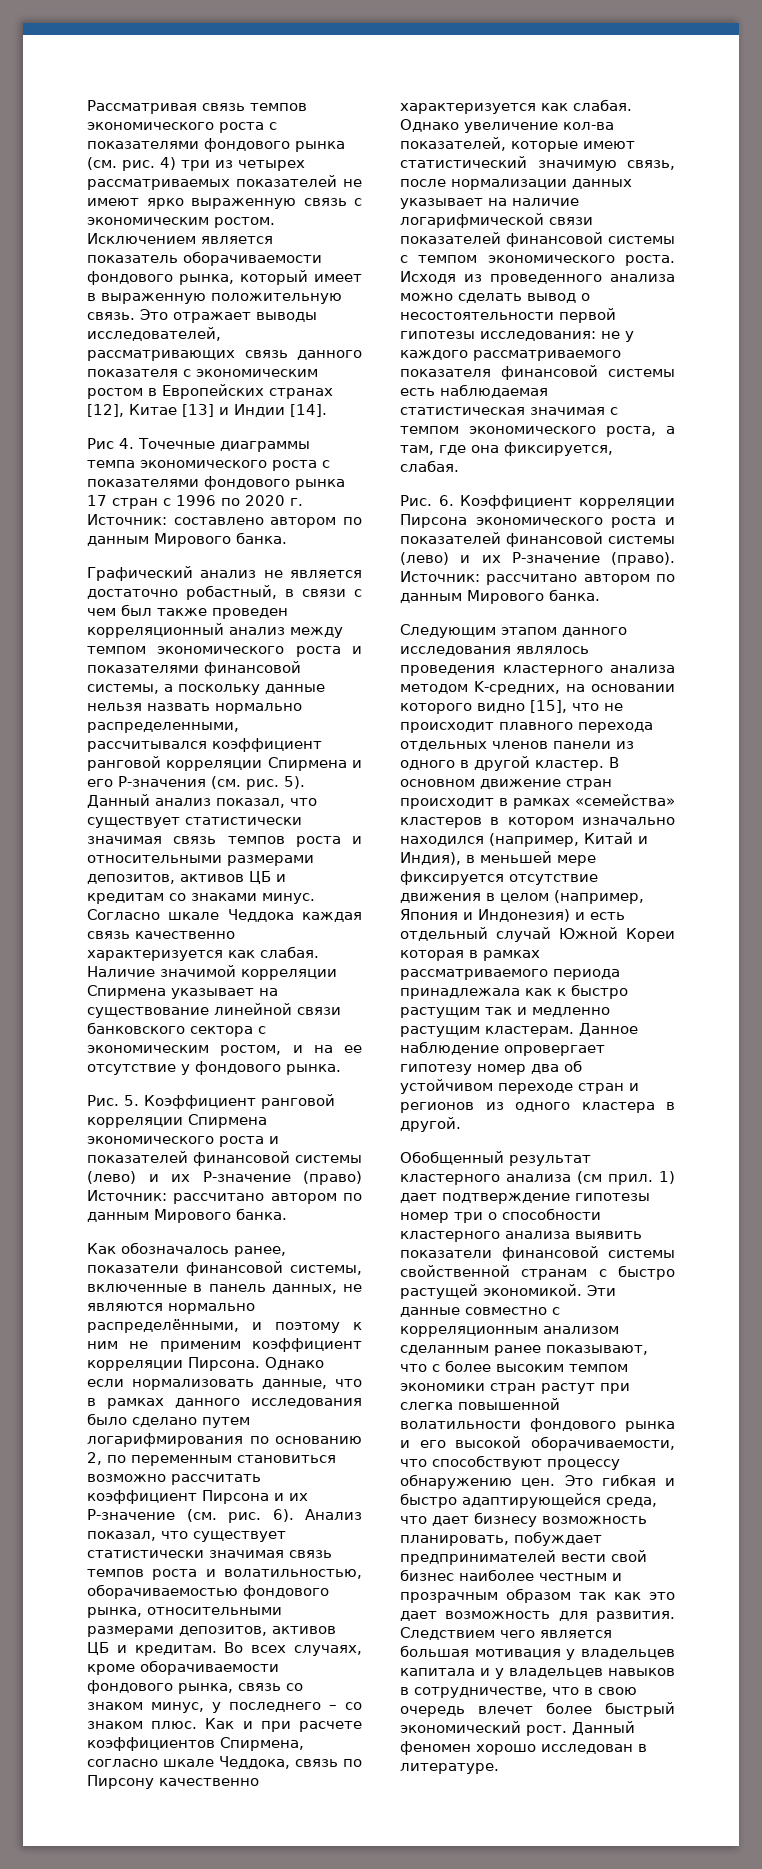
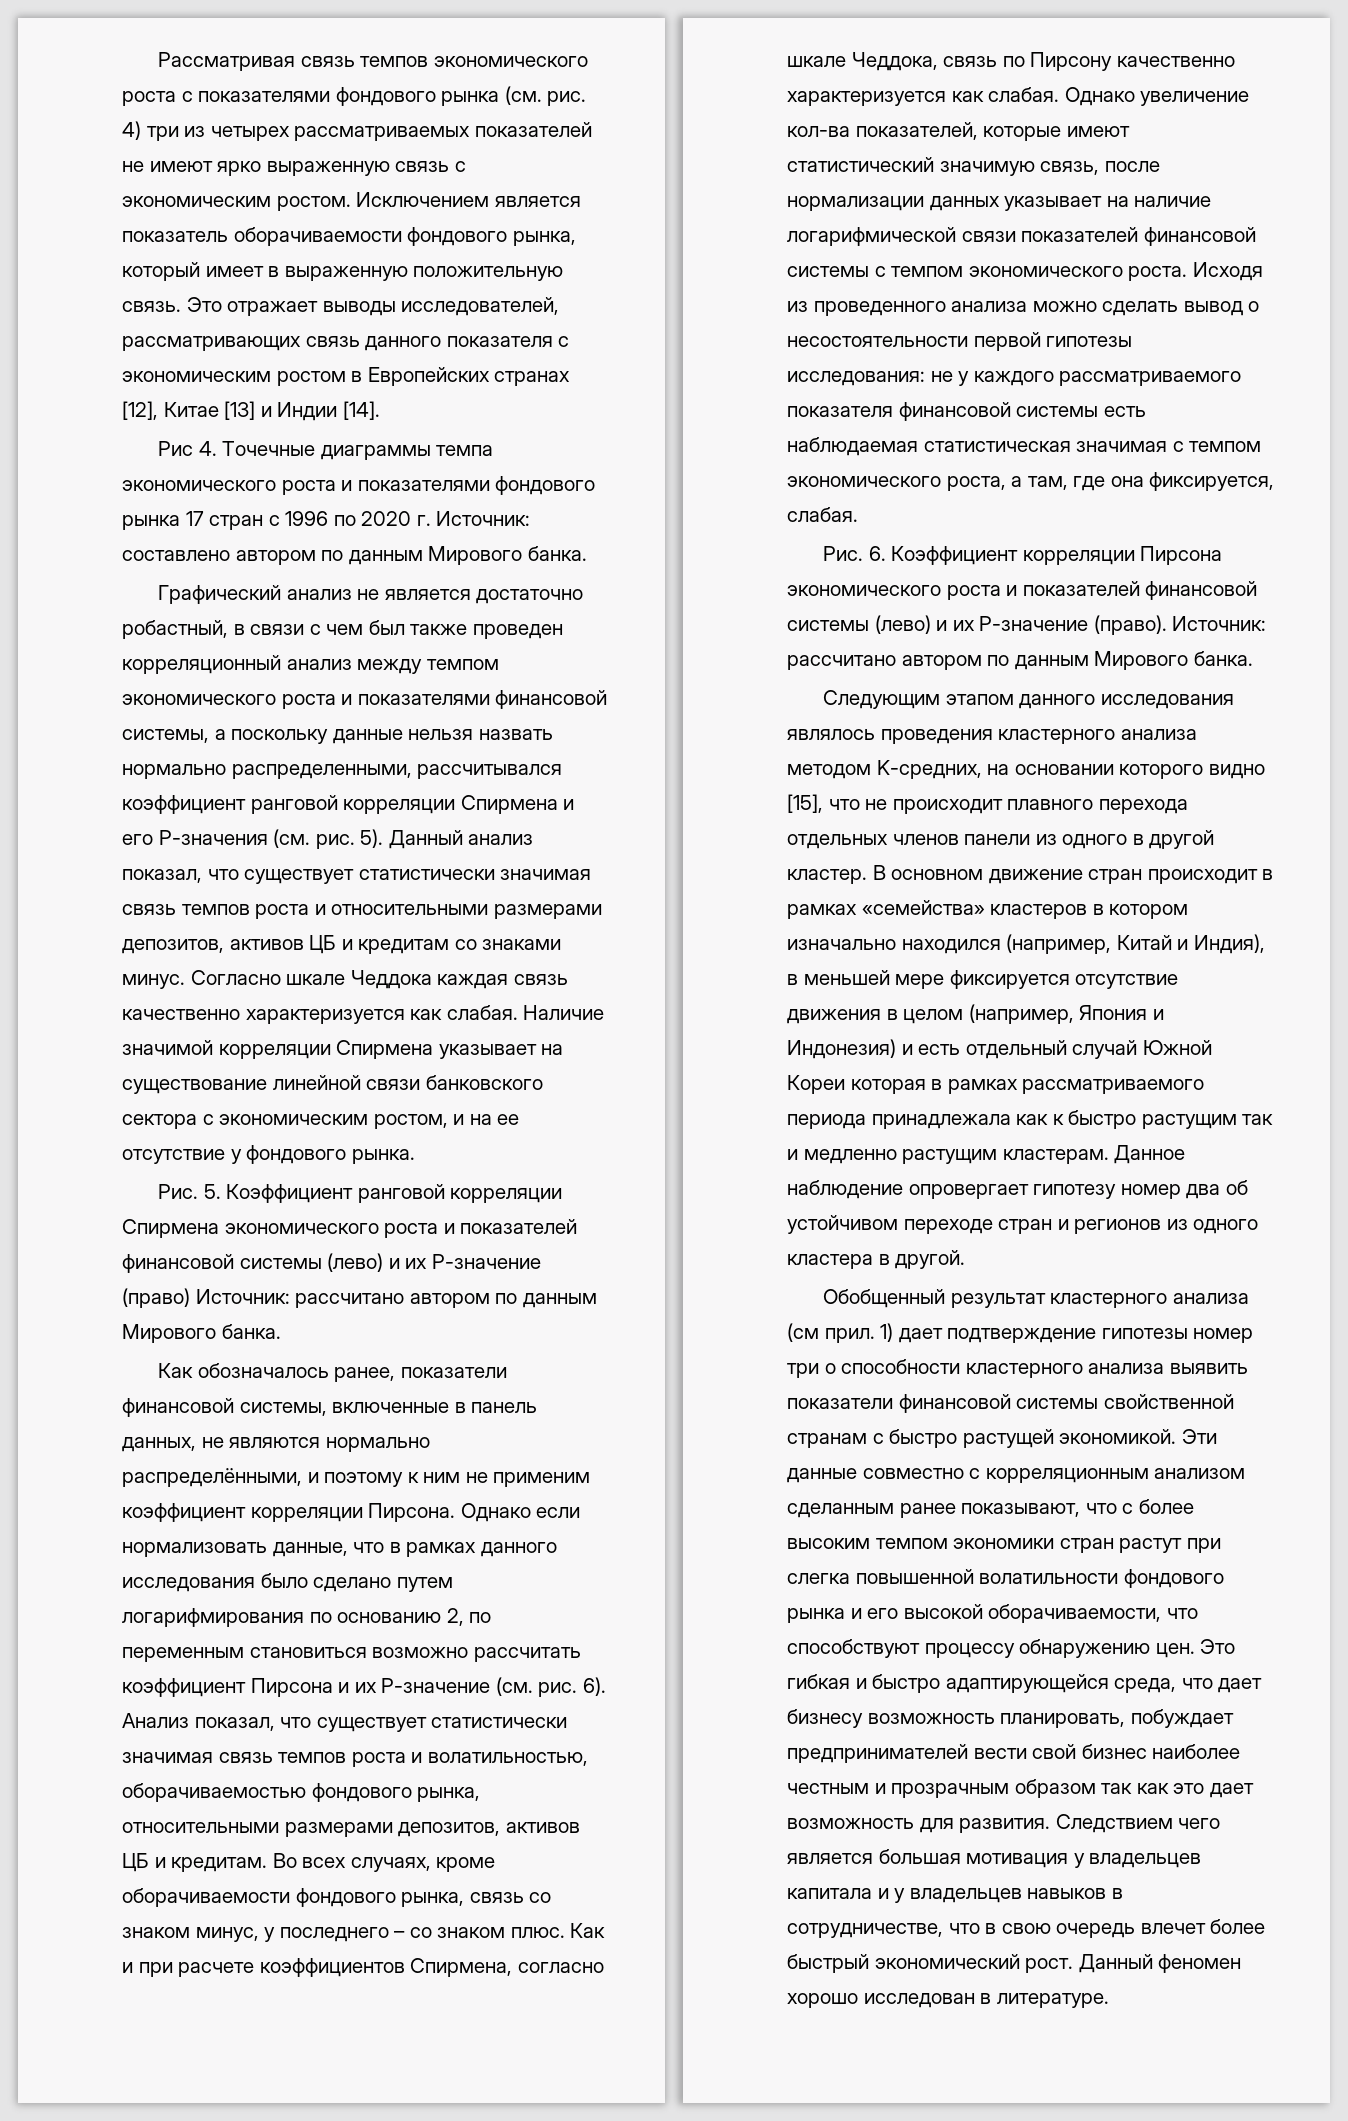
- Рис 4. Точечные диаграммы темпа экономического роста с показателями фондового рынка 17 стран с 1996 по 2020 г. Источник: составлено автором по данным Мирового банка.
+ Рис 4. Точечные диаграммы темпа экономического роста и показателями фондового рынка 17 стран с 1996 по 2020 г. Источник: составлено автором по данным Мирового банка.

